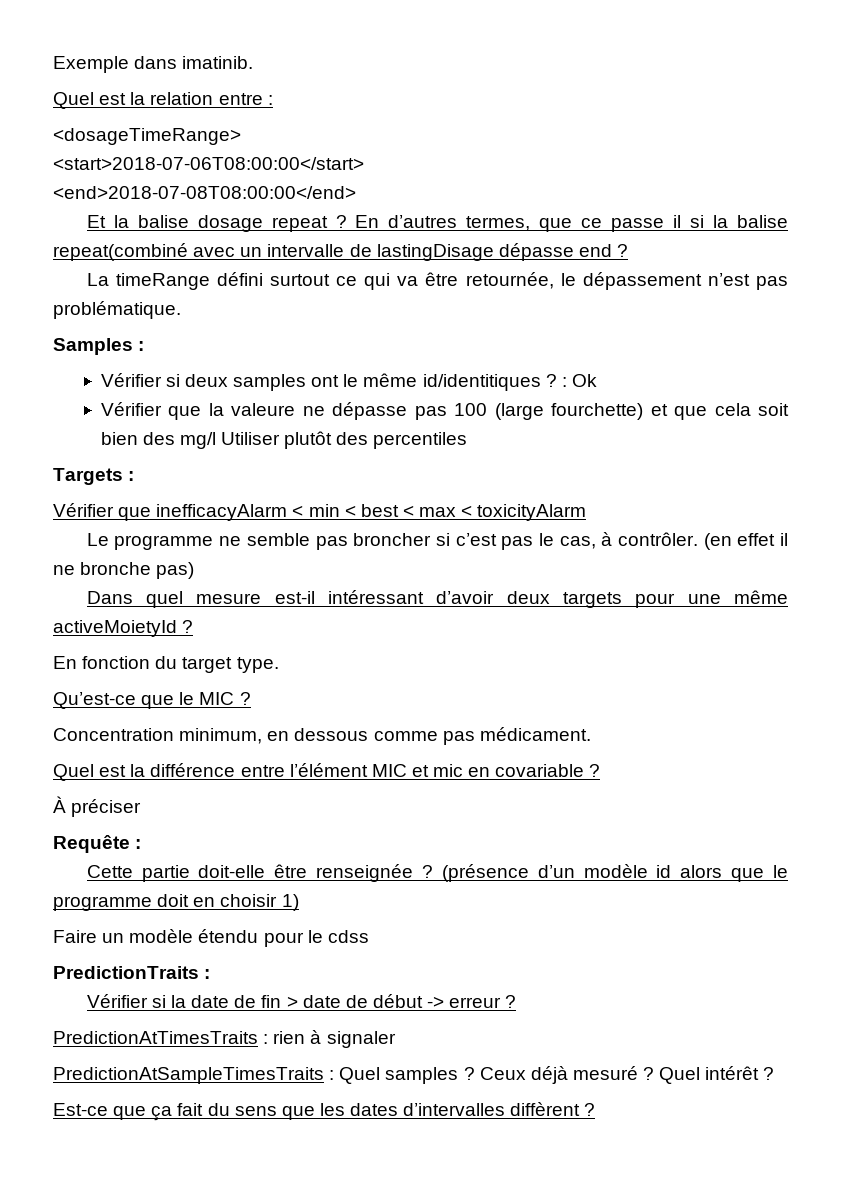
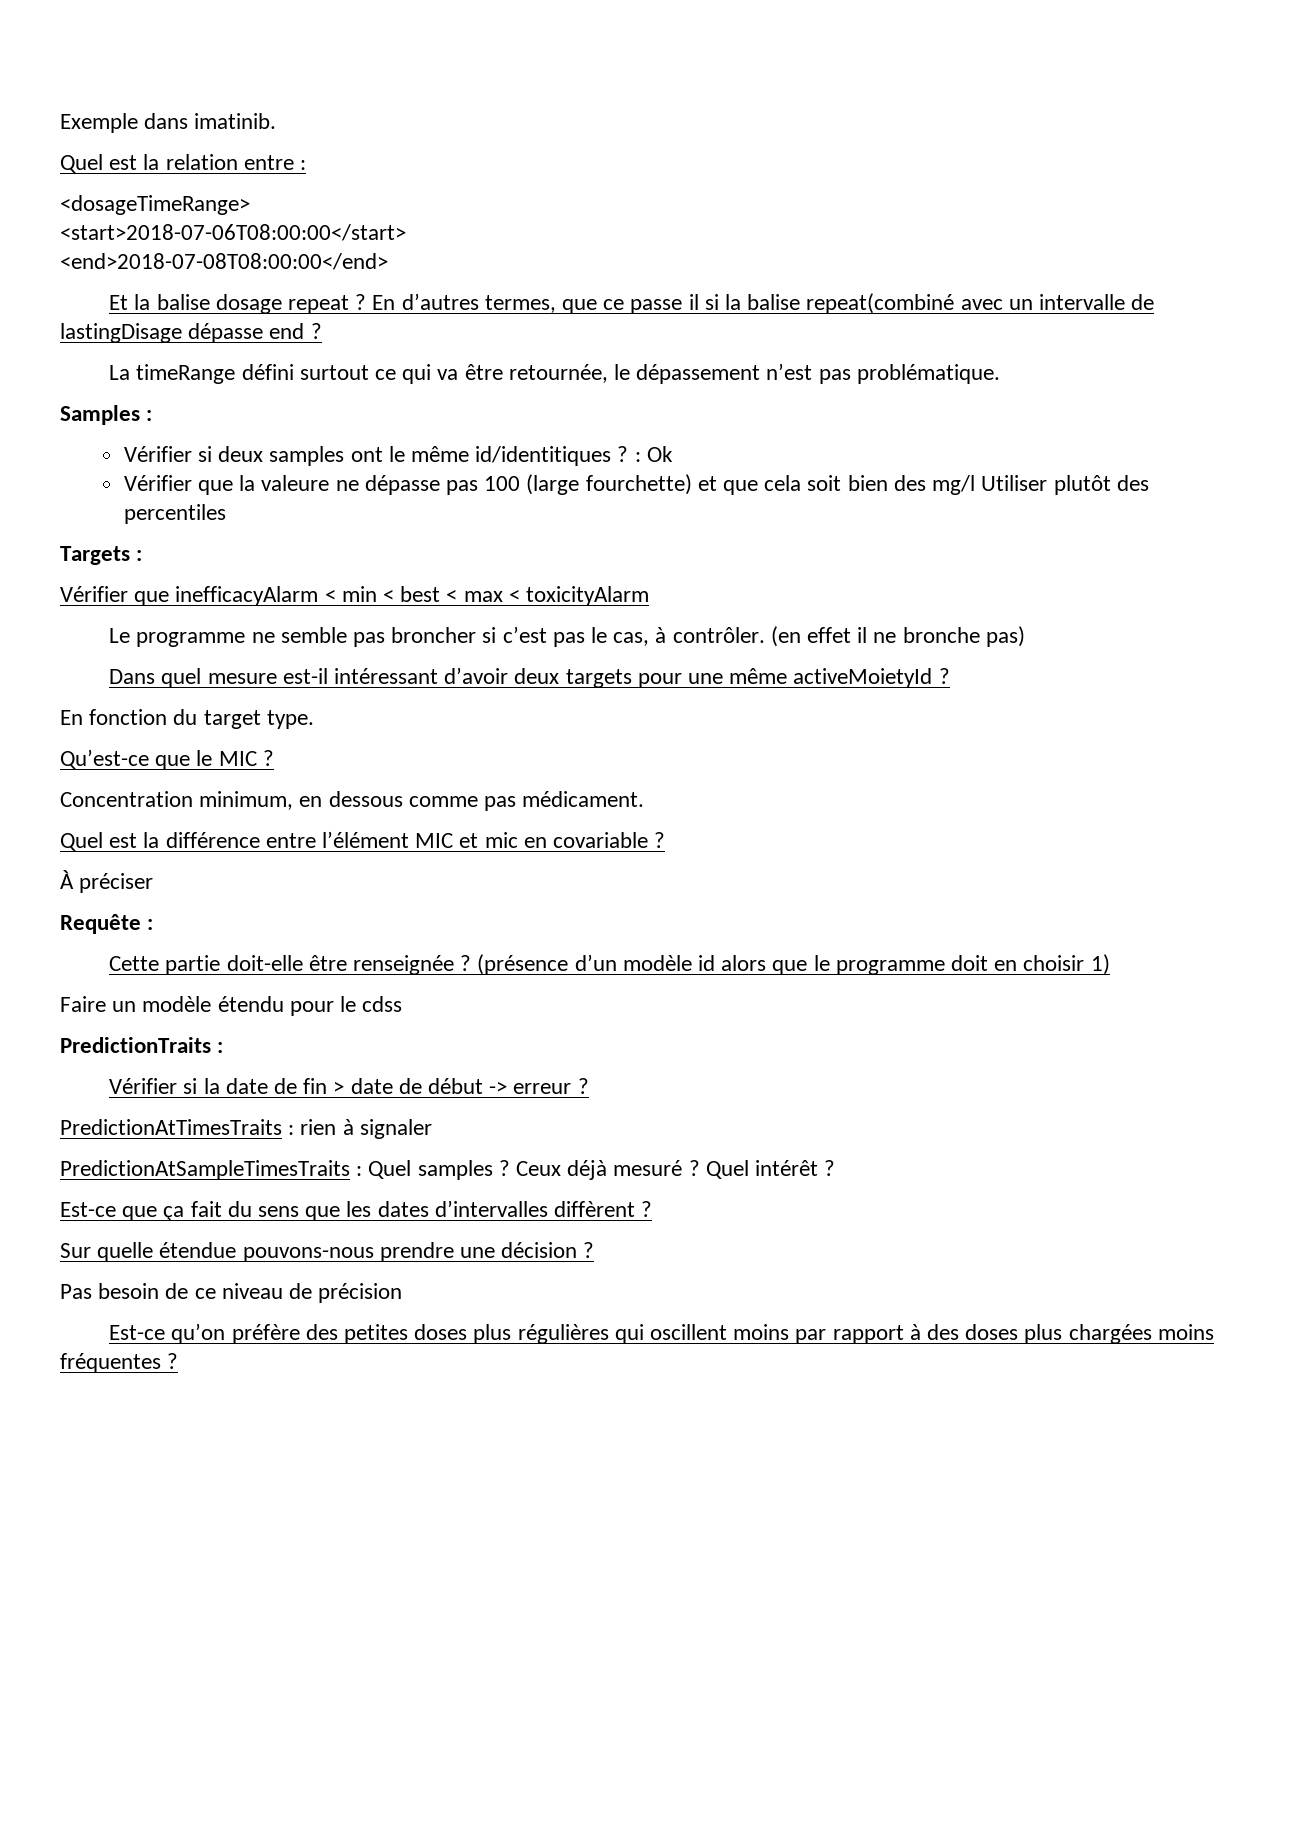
+ Sur quelle étendue pouvons-nous prendre une décision ?
+ Pas besoin de ce niveau de précision
+ Est-ce qu’on préfère des petites doses plus régulières qui oscillent moins par rapport à des doses plus chargées moins fréquentes ?

